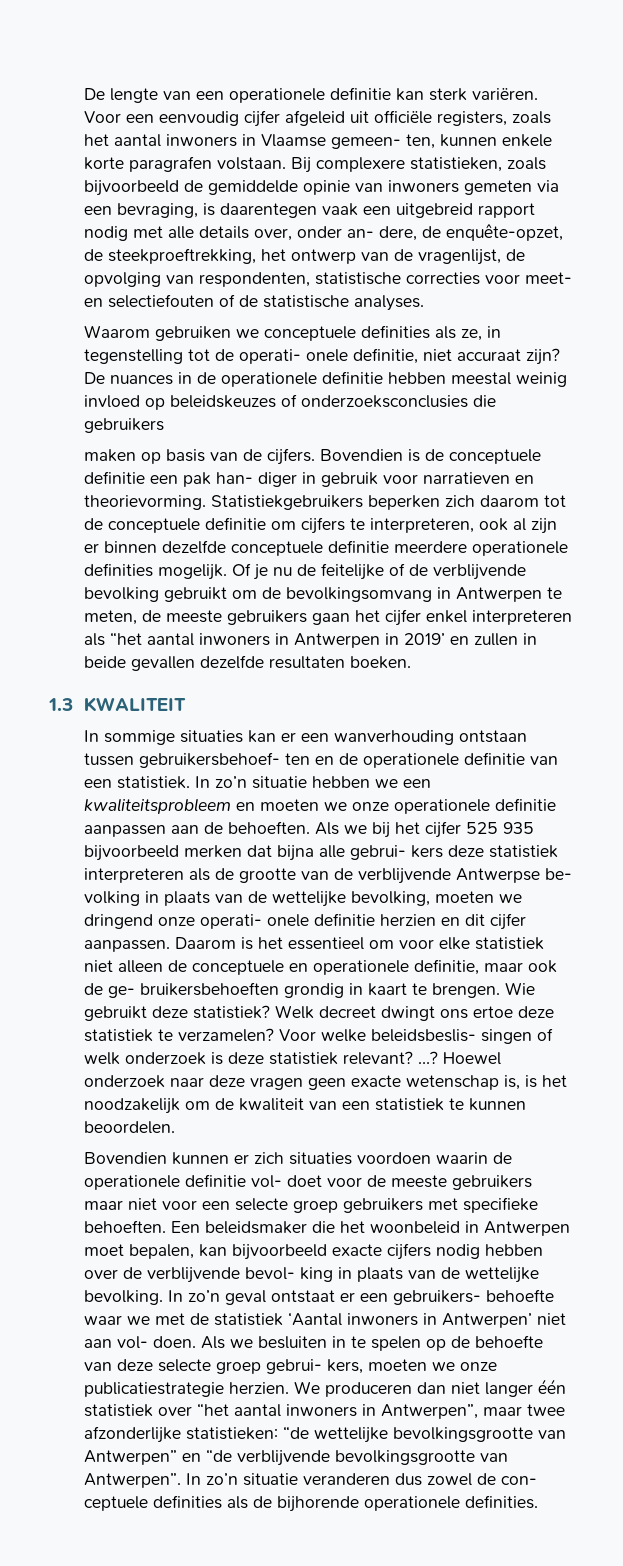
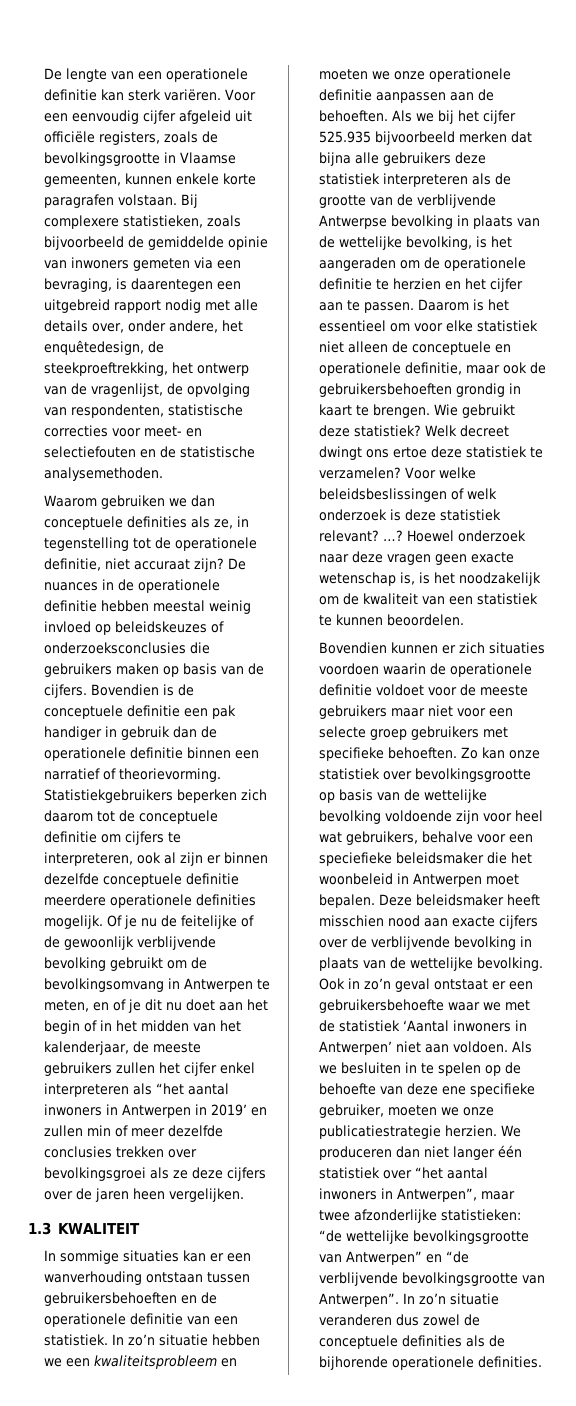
- Voor een eenvoudig cijfer afgeleid uit officiële registers, zoals het aantal inwoners in Vlaamse gemeen‐ ten, kunnen enkele korte paragrafen volstaan.
+ Voor een eenvoudig cijfer afgeleid uit officiële registers, zoals de bevolkingsgrootte in Vlaamse gemeenten, kunnen enkele korte paragrafen volstaan.
- Bij complexere statistieken, zoals bijvoorbeeld de gemiddelde opinie van inwoners gemeten via een bevraging, is daarentegen vaak een uitgebreid rapport nodig met alle details over, onder an‐ dere, de enquête‐opzet, de steekproeftrekking, het ontwerp van de vragenlijst, de opvolging van respondenten, statistische correcties voor meet‐ en selectiefouten of de statistische analyses.
+ Bij complexere statistieken, zoals bijvoorbeeld de gemiddelde opinie van inwoners gemeten via een bevraging, is daarentegen een uitgebreid rapport nodig met alle details over, onder andere, het enquêtedesign, de steekproeftrekking, het ontwerp van de vragenlijst, de opvolging van respondenten, statistische correcties voor meet‐ en selectiefouten en de statistische analysemethoden.
- Waarom gebruiken we conceptuele definities als ze, in tegenstelling tot de operati‐ onele definitie, niet accuraat zijn?
+ Waarom gebruiken we dan conceptuele definities als ze, in tegenstelling tot de operationele definitie, niet accuraat zijn?
- De nuances in de operationele definitie hebben meestal weinig invloed op beleidskeuzes of onderzoeksconclusies die gebruikers
- maken op basis van de cijfers.
+ De nuances in de operationele definitie hebben meestal weinig invloed op beleidskeuzes of onderzoeksconclusies die gebruikers maken op basis van de cijfers.
- Bovendien is de conceptuele definitie een pak han‐ diger in gebruik voor narratieven en theorievorming.
+ Bovendien is de conceptuele definitie een pak handiger in gebruik dan de operationele definitie binnen een narratief of theorievorming.
- Of je nu de feitelijke of de verblijvende bevolking gebruikt om de bevolkingsomvang in Antwerpen te meten, de meeste gebruikers gaan het cijfer enkel interpreteren als “het aantal inwoners in Antwerpen in 2019’ en zullen in beide gevallen dezelfde resultaten boeken.
+ Of je nu de feitelijke of de gewoonlijk verblijvende bevolking gebruikt om de bevolkingsomvang in Antwerpen te meten, en of je dit nu doet aan het begin of in het midden van het kalenderjaar, de meeste gebruikers zullen het cijfer enkel interpreteren als “het aantal inwoners in Antwerpen in 2019’ en zullen min of meer dezelfde conclusies trekken over bevolkingsgroei als ze deze cijfers over de jaren heen vergelijken.
- In sommige situaties kan er een wanverhouding ontstaan tussen gebruikersbehoef‐ ten en de operationele definitie van een statistiek.
+ In sommige situaties kan er een wanverhouding ontstaan tussen gebruikersbehoeften en de operationele definitie van een statistiek.
- Als we bij het cijfer 525 935 bijvoorbeeld merken dat bijna alle gebrui‐ kers deze statistiek interpreteren als de grootte van de verblijvende Antwerpse be‐ volking in plaats van de wettelijke bevolking, moeten we dringend onze operati‐ onele definitie herzien en dit cijfer aanpassen.
+ Als we bij het cijfer 525.935 bijvoorbeeld merken dat bijna alle gebruikers deze statistiek interpreteren als de grootte van de verblijvende Antwerpse bevolking in plaats van de wettelijke bevolking, is het aangeraden om de operationele definitie te herzien en het cijfer aan te passen.
- Daarom is het essentieel om voor elke statistiek niet alleen de conceptuele en operationele definitie, maar ook de ge‐ bruikersbehoeften grondig in kaart te brengen.
+ Daarom is het essentieel om voor elke statistiek niet alleen de conceptuele en operationele definitie, maar ook de gebruikersbehoeften grondig in kaart te brengen.
- Voor welke beleidsbeslis‐ singen of welk onderzoek is deze statistiek relevant?
+ Voor welke beleidsbeslissingen of welk onderzoek is deze statistiek relevant?
- Bovendien kunnen er zich situaties voordoen waarin de operationele definitie vol‐ doet voor de meeste gebruikers maar niet voor een selecte groep gebruikers met specifieke behoeften.
+ Bovendien kunnen er zich situaties voordoen waarin de operationele definitie voldoet voor de meeste gebruikers maar niet voor een selecte groep gebruikers met specifieke behoeften.
- Een beleidsmaker die het woonbeleid in Antwerpen moet bepalen, kan bijvoorbeeld exacte cijfers nodig hebben over de verblijvende bevol‐ king in plaats van de wettelijke bevolking.
+ Zo kan onze statistiek over bevolkingsgrootte op basis van de wettelijke bevolking voldoende zijn voor heel wat gebruikers, behalve voor een speciefieke beleidsmaker die het woonbeleid in Antwerpen moet bepalen. Deze beleidsmaker heeft misschien nood aan exacte cijfers over de verblijvende bevolking in plaats van de wettelijke bevolking.
- In zo’n geval ontstaat er een gebruikers‐ behoefte waar we met de statistiek ‘Aantal inwoners in Antwerpen’ niet aan vol‐ doen.
+ Ook in zo’n geval ontstaat er een gebruikersbehoefte waar we met de statistiek ‘Aantal inwoners in Antwerpen’ niet aan voldoen.
- Als we besluiten in te spelen op de behoefte van deze selecte groep gebrui‐ kers, moeten we onze publicatiestrategie herzien.
+ Als we besluiten in te spelen op de behoefte van deze ene specifieke gebruiker, moeten we onze publicatiestrategie herzien.
- In zo’n situatie veranderen dus zowel de con‐ ceptuele definities als de bijhorende operationele definities.
+ In zo’n situatie veranderen dus zowel de conceptuele definities als de bijhorende operationele definities.

